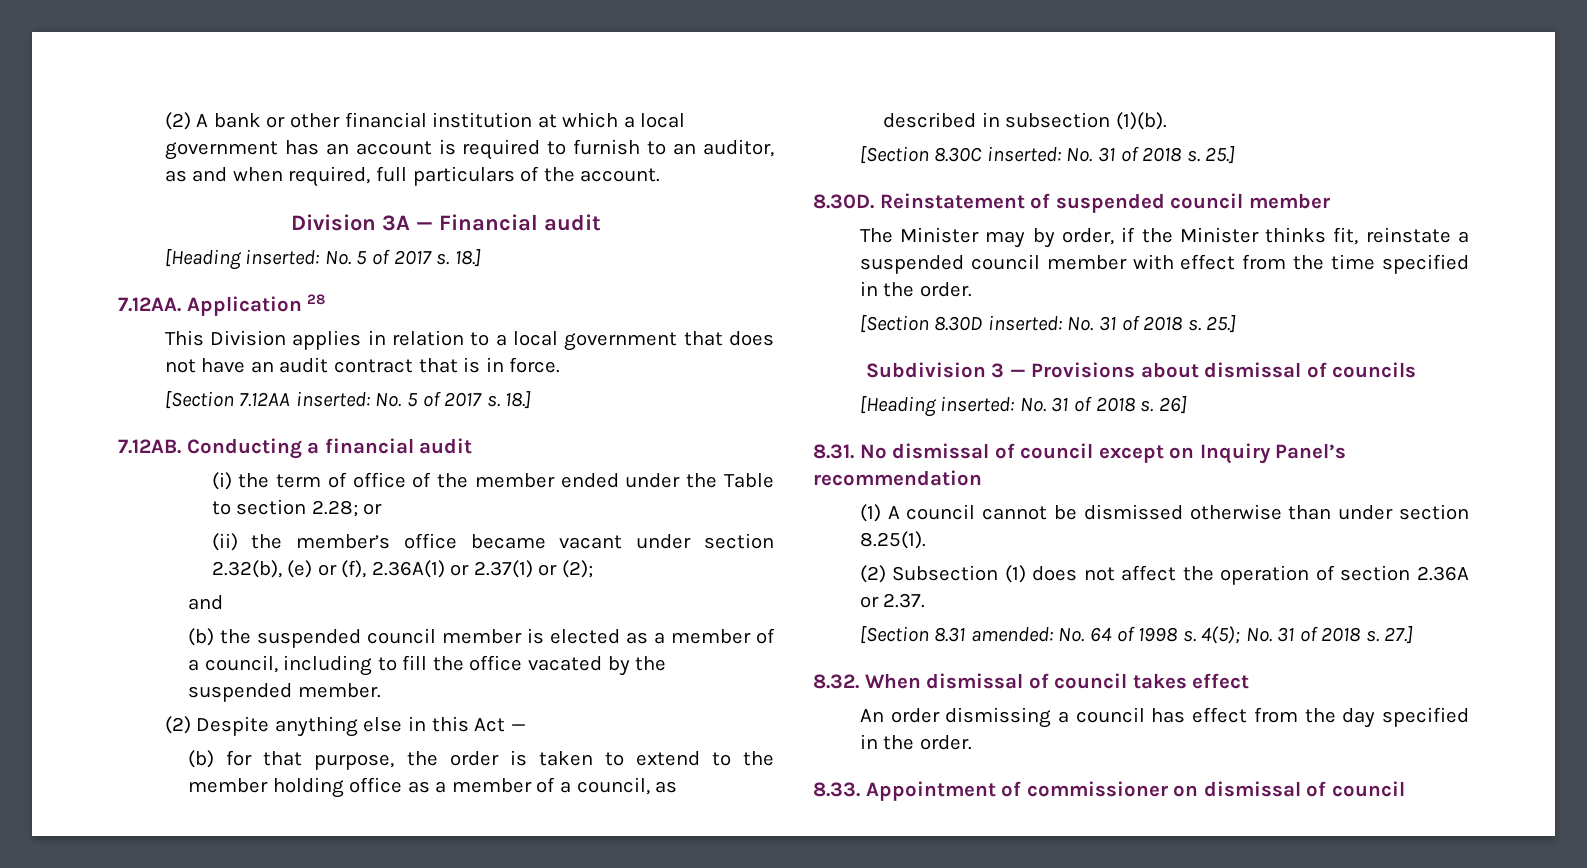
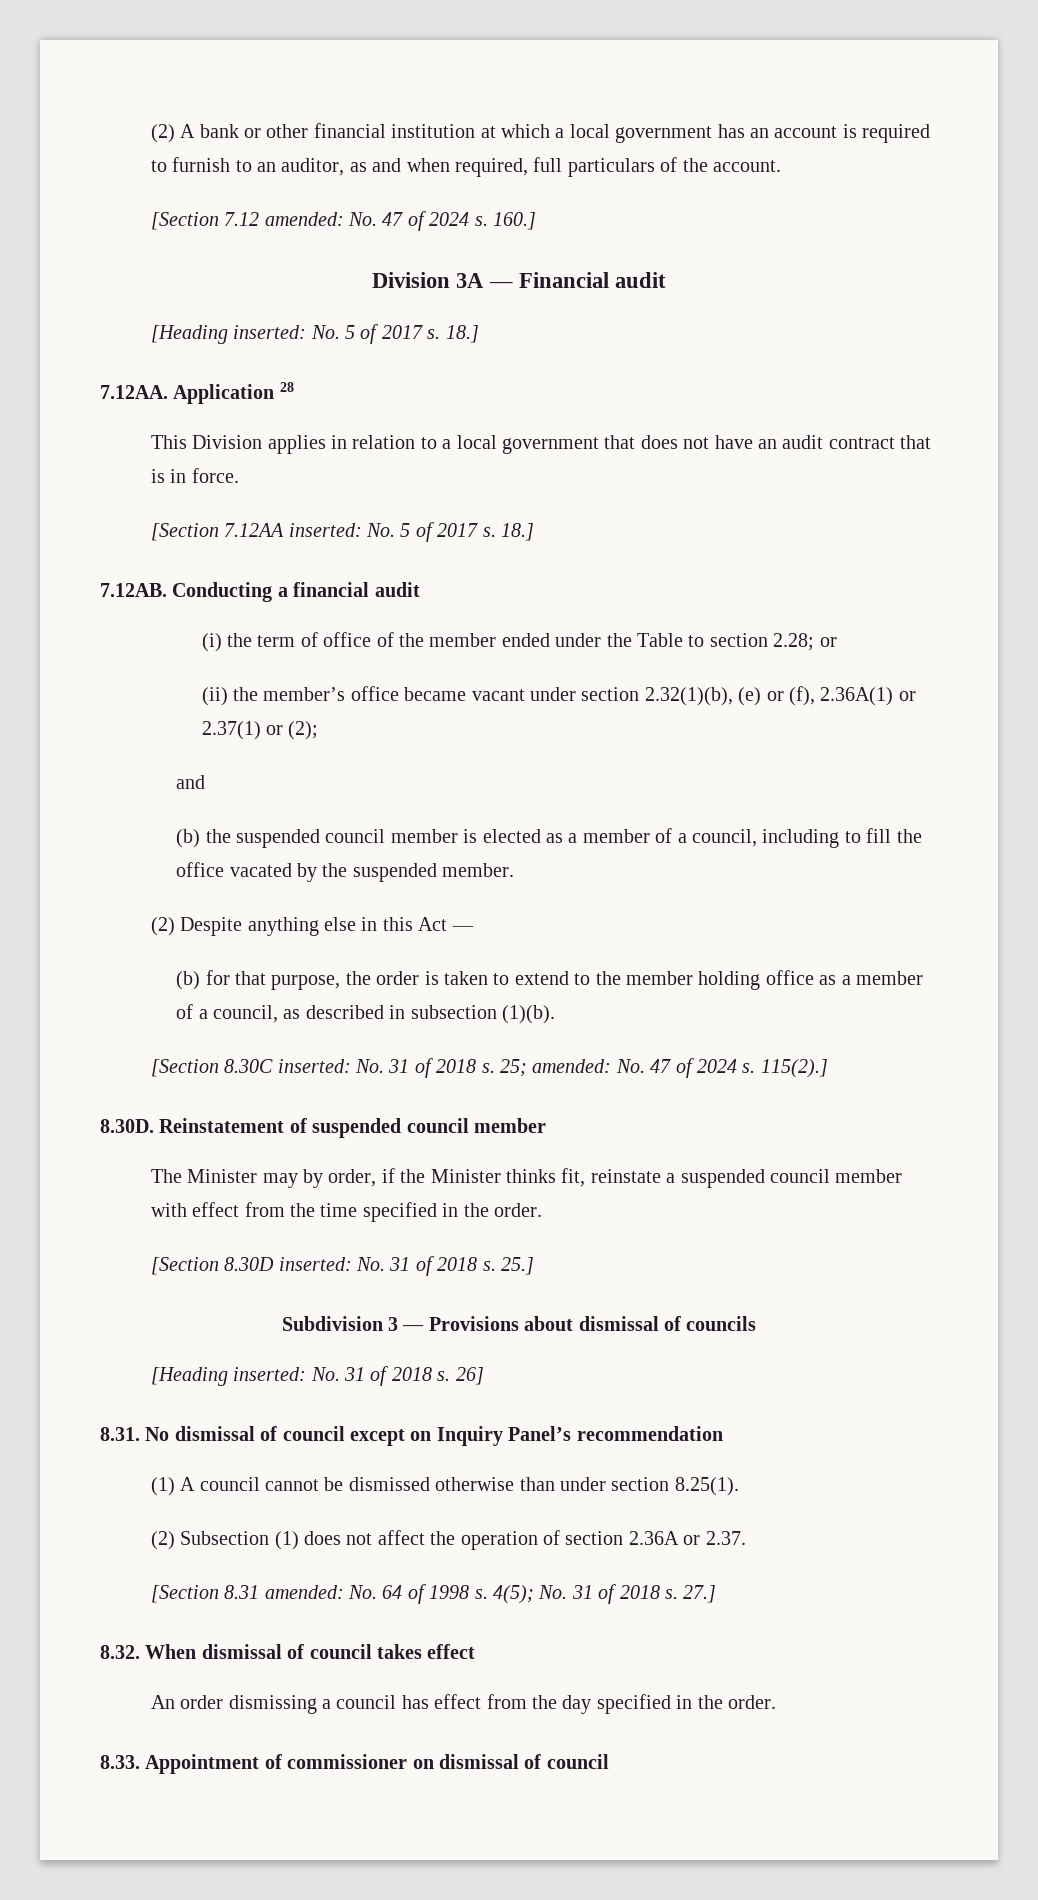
+ [Section 7.12 amended: No. 47 of 2024 s. 160.]
- (ii) the member’s office became vacant under section 2.32(b), (e) or (f), 2.36A(1) or 2.37(1) or (2);
+ (ii) the member’s office became vacant under section 2.32(1)(b), (e) or (f), 2.36A(1) or 2.37(1) or (2);
- [Section 8.30C inserted: No. 31 of 2018 s. 25.]
+ [Section 8.30C inserted: No. 31 of 2018 s. 25; amended: No. 47 of 2024 s. 115(2).]

